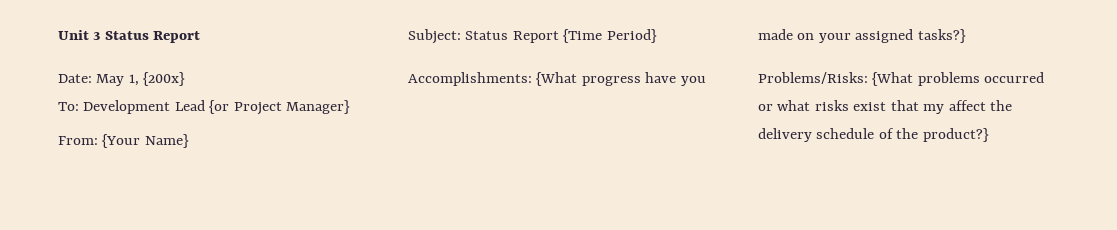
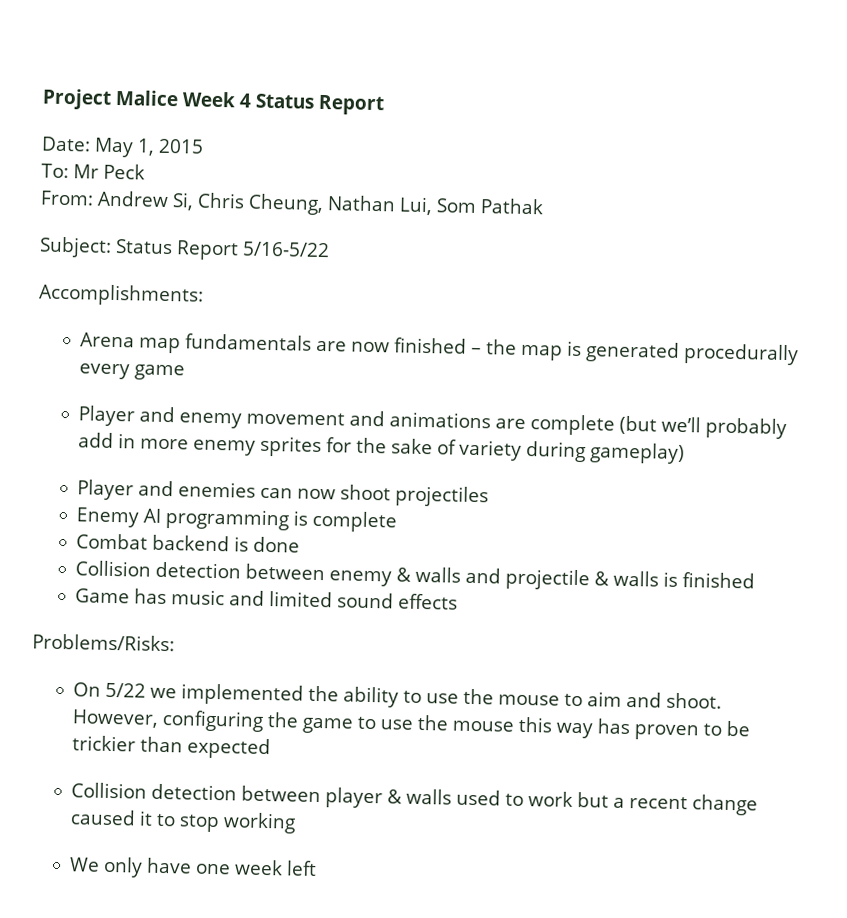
- Unit 3 Status Report
+ Project Malice Week 4 Status Report
- Date: May 1, {200x}
+ Date: May 1, 2015
- To: Development Lead {or Project Manager}
- From: {Your Name}
+ To: Mr Peck
+ From: Andrew Si, Chris Cheung, Nathan Lui, Som Pathak
- Subject: Status Report {Time Period}
+ Subject: Status Report 5/16-5/22
- Accomplishments: {What progress have you made on your assigned tasks?}
- Problems/Risks: {What problems occurred or what risks exist that my affect the delivery schedule of the product?}
+ Accomplishments:
+ Arena map fundamentals are now finished – the map is generated procedurally every game
+ Player and enemy movement and animations are complete (but we’ll probably add in more enemy sprites for the sake of variety during gameplay)
+ Player and enemies can now shoot projectiles
+ Enemy AI programming is complete
+ Combat backend is done
+ Collision detection between enemy & walls and projectile & walls is finished
+ Game has music and limited sound effects
+ Problems/Risks:
+ On 5/22 we implemented the ability to use the mouse to aim and shoot. However, configuring the game to use the mouse this way has proven to be trickier than expected
+ Collision detection between player & walls used to work but a recent change caused it to stop working
+ We only have one week left

